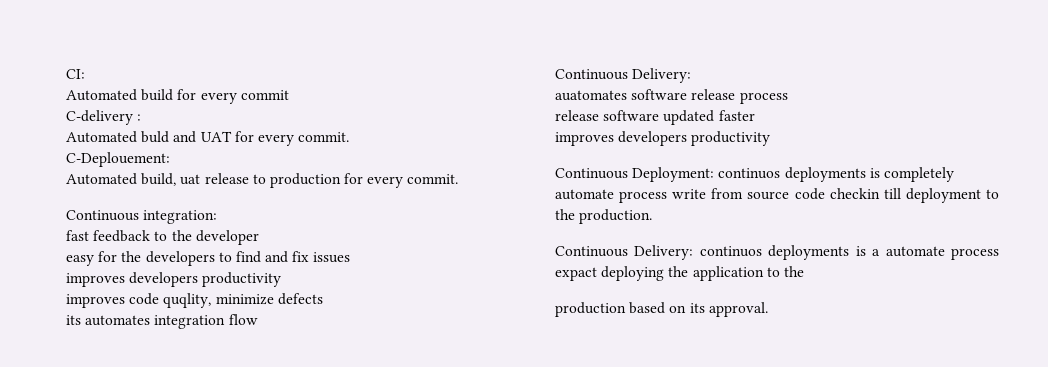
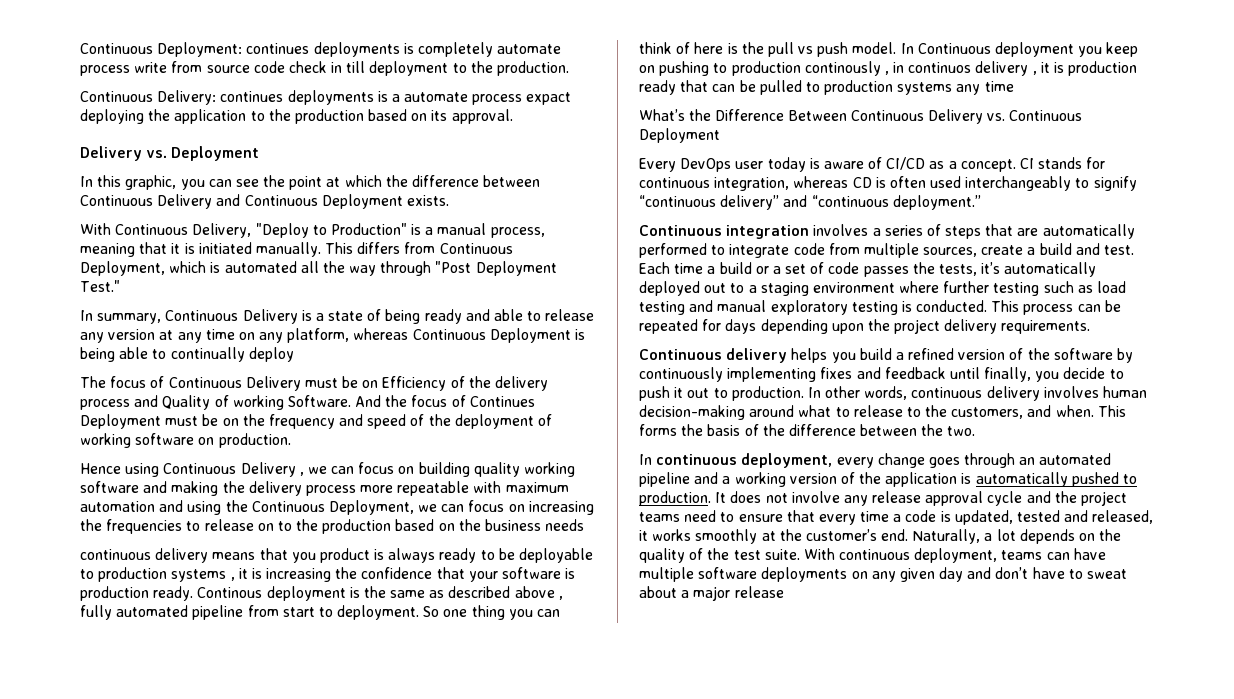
- CI:
- Automated build for every commit
- C-delivery :
- Automated buld and UAT for every commit.
- C-Deplouement:
- Automated build, uat release to production for every commit.
- Continuous integration:
- fast feedback to the developer
- easy for the developers to find and fix issues
- improves developers productivity
- improves code quqlity, minimize defects
- its automates integration flow
- Continuous Delivery:
- auatomates software release process
- release software updated faster
- improves developers productivity
- Continuous Deployment: continuos deployments is completely automate process write from source code checkin till deployment to the production.
+ Continuous Deployment: continues deployments is completely automate process write from source code check in till deployment to the production.
- Continuous Delivery: continuos deployments is a automate process expact deploying the application to the
- production based on its approval.
+ Continuous Delivery: continues deployments is a automate process expact deploying the application to the production based on its approval.
+ Delivery vs. Deployment
+ In this graphic, you can see the point at which the difference between Continuous Delivery and Continuous Deployment exists.
+ With Continuous Delivery, "Deploy to Production" is a manual process, meaning that it is initiated manually. This differs from Continuous Deployment, which is automated all the way through "Post Deployment Test."
+ In summary, Continuous Delivery is a state of being ready and able to release any version at any time on any platform, whereas Continuous Deployment is being able to continually deploy
+ The focus of Continuous Delivery must be on Efficiency of the delivery process and Quality of working Software. And the focus of Continues Deployment must be on the frequency and speed of the deployment of working software on production.
+ Hence using Continuous Delivery , we can focus on building quality working software and making the delivery process more repeatable with maximum automation and using the Continuous Deployment, we can focus on increasing the frequencies to release on to the production based on the business needs
+ continuous delivery means that you product is always ready to be deployable to production systems , it is increasing the confidence that your software is production ready. Continous deployment is the same as described above , fully automated pipeline from start to deployment. So one thing you can think of here is the pull vs push model. In Continuous deployment you keep on pushing to production continously , in continuos delivery , it is production ready that can be pulled to production systems any time
+ What’s the Difference Between Continuous Delivery vs. Continuous Deployment
+ Every DevOps user today is aware of CI/CD as a concept. CI stands for continuous integration, whereas CD is often used interchangeably to signify “continuous delivery” and “continuous deployment.”
+ Continuous integration involves a series of steps that are automatically performed to integrate code from multiple sources, create a build and test. Each time a build or a set of code passes the tests, it’s automatically deployed out to a staging environment where further testing such as load testing and manual exploratory testing is conducted. This process can be repeated for days depending upon the project delivery requirements.
+ Continuous delivery helps you build a refined version of the software by continuously implementing fixes and feedback until finally, you decide to push it out to production. In other words, continuous delivery involves human decision-making around what to release to the customers, and when. This forms the basis of the difference between the two.
+ In continuous deployment, every change goes through an automated pipeline and a working version of the application is automatically pushed to production. It does not involve any release approval cycle and the project teams need to ensure that every time a code is updated, tested and released, it works smoothly at the customer’s end. Naturally, a lot depends on the quality of the test suite. With continuous deployment, teams can have multiple software deployments on any given day and don’t have to sweat about a major release

